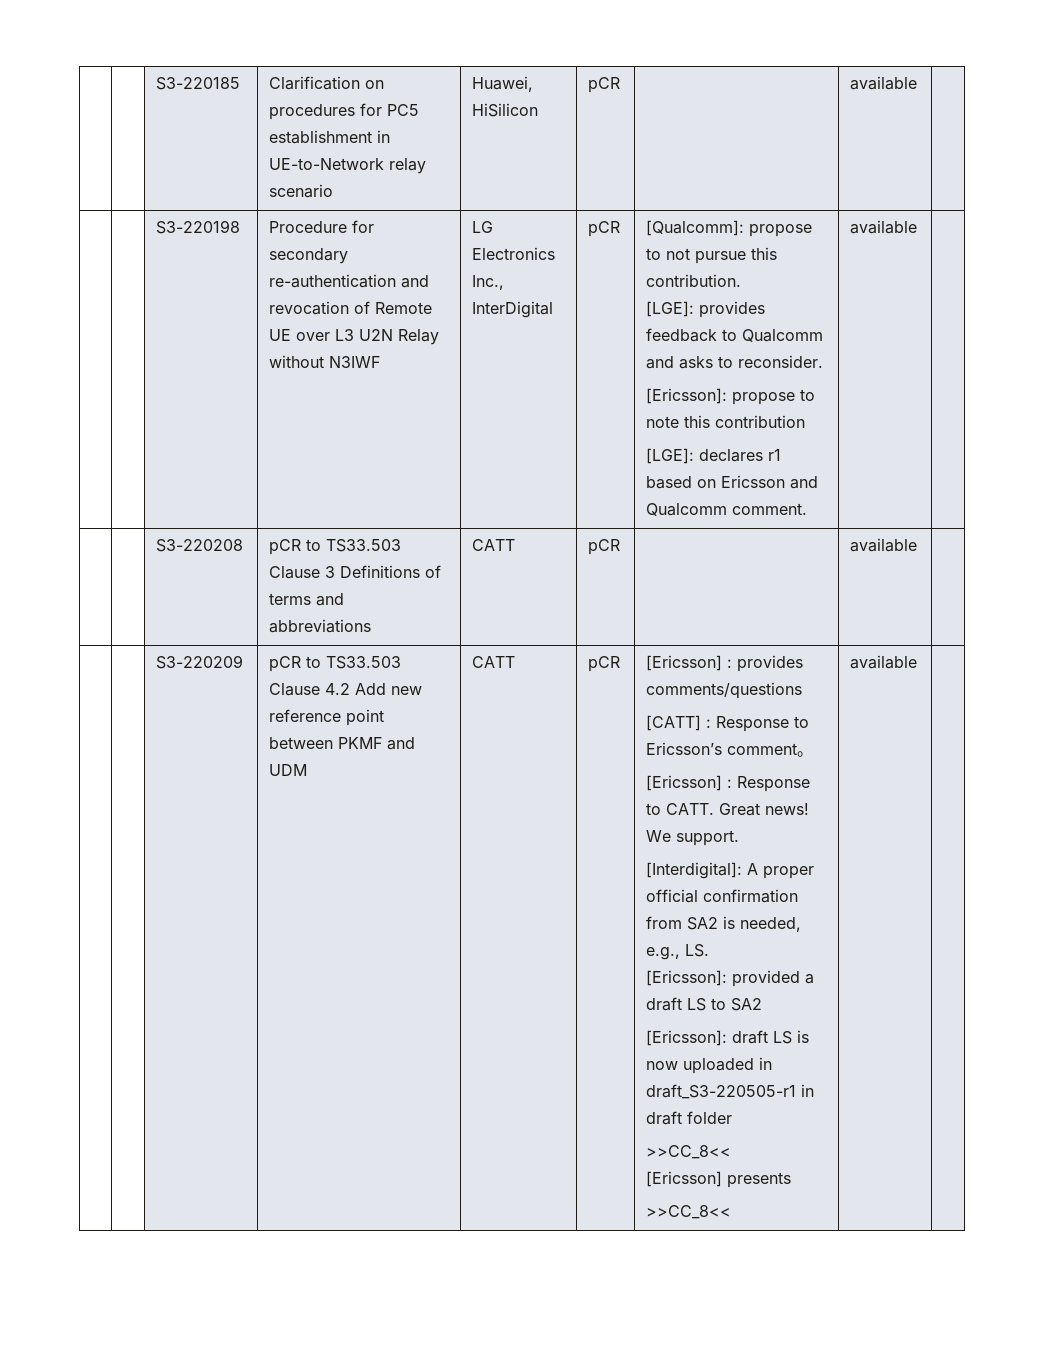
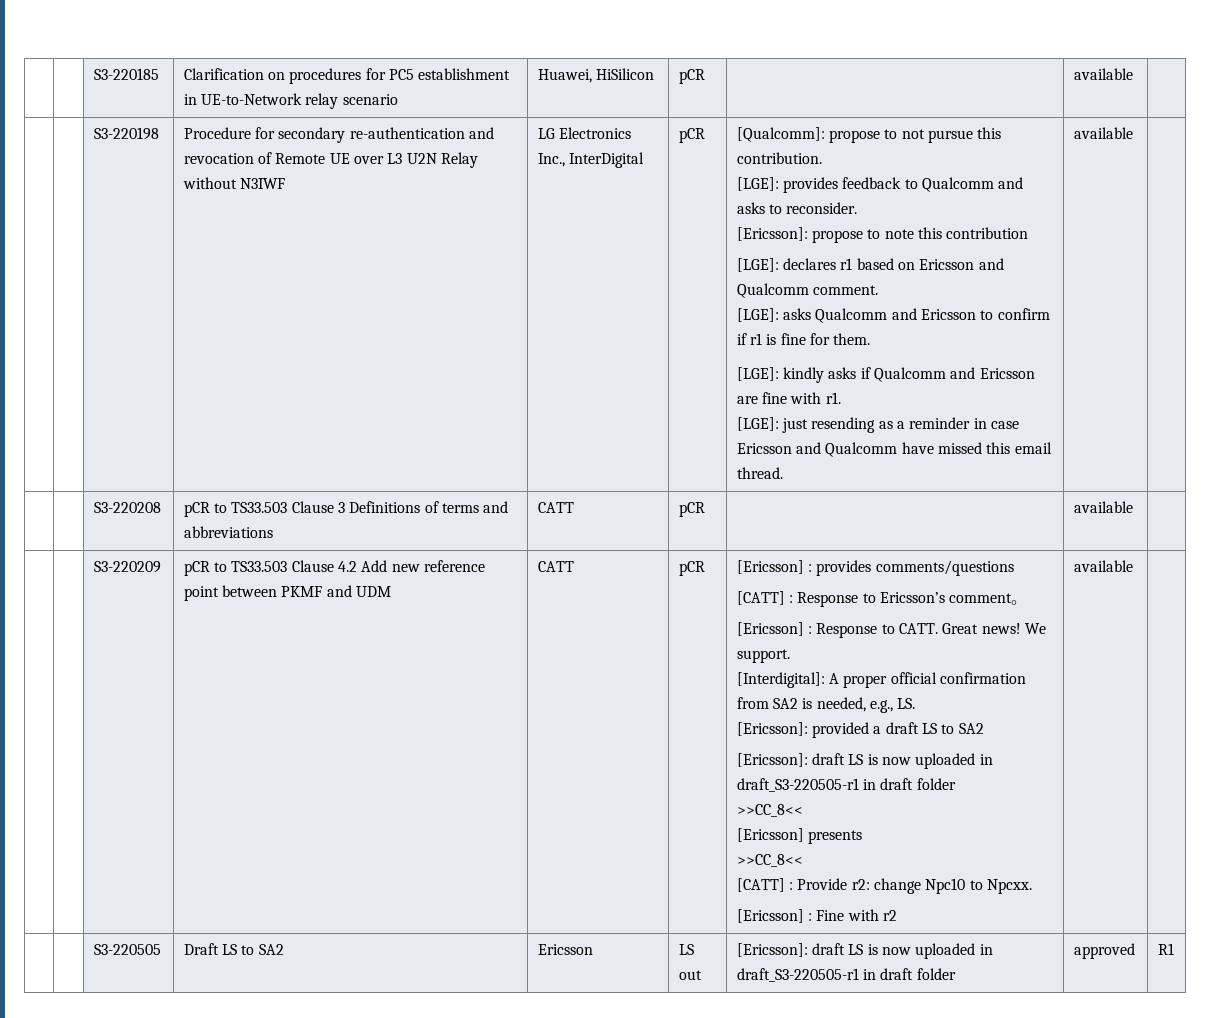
+ [LGE]: asks Qualcomm and Ericsson to confirm if r1 is fine for them.
+ [LGE]: kindly asks if Qualcomm and Ericsson are fine with r1.
+ [LGE]: just resending as a reminder in case Ericsson and Qualcomm have missed this email thread.
  [Ericsson] presents
- >>CC_8<< | available
+ >>CC_8<<
+ [CATT] : Provide r2: change Npc10 to Npcxx.
+ [Ericsson] : Fine with r2 | available |
+ | | S3-220505 | Draft LS to SA2 | Ericsson | LS out | [Ericsson]: draft LS is now uploaded in draft_S3-220505-r1 in draft folder | approved | R1

